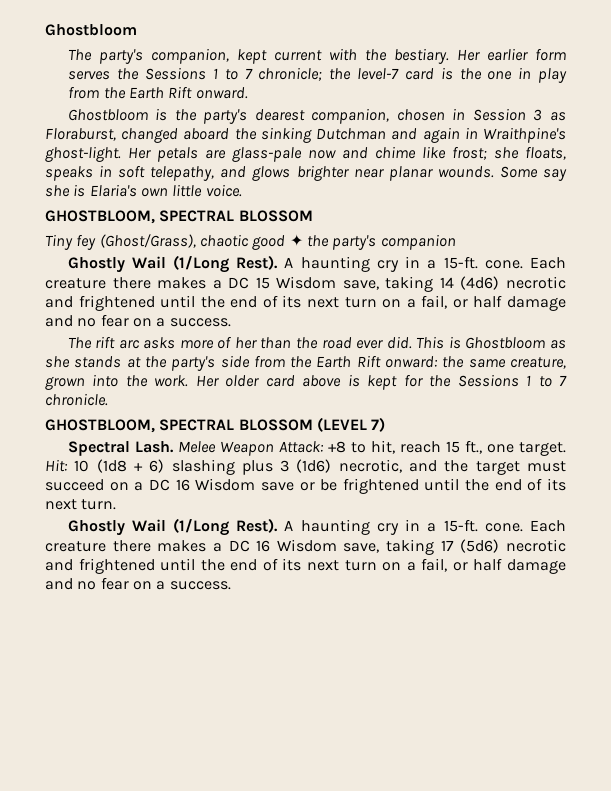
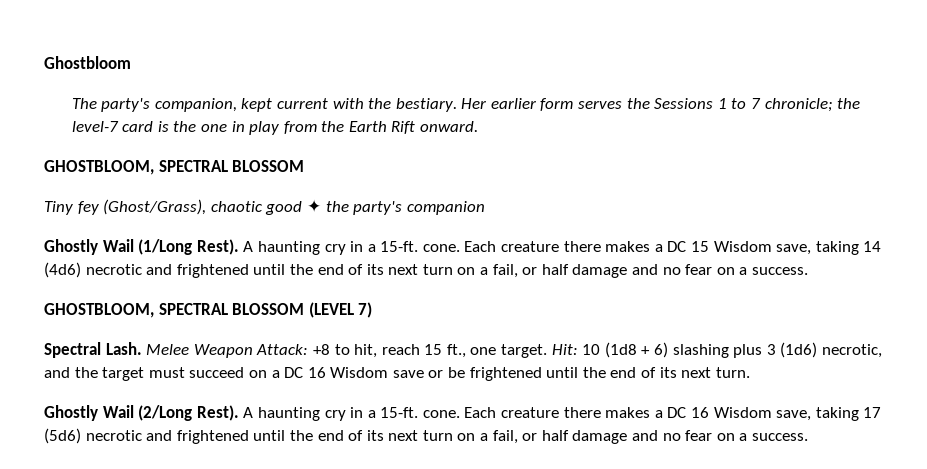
- Ghostbloom is the party's dearest companion, chosen in Session 3 as Floraburst, changed aboard the sinking Dutchman and again in Wraithpine's ghost-light. Her petals are glass-pale now and chime like frost; she floats, speaks in soft telepathy, and glows brighter near planar wounds. Some say she is Elaria's own little voice.
- The rift arc asks more of her than the road ever did. This is Ghostbloom as she stands at the party's side from the Earth Rift onward: the same creature, grown into the work. Her older card above is kept for the Sessions 1 to 7 chronicle.
  Hit: 10 (1d8 + 6) slashing plus 3 (1d6) necrotic, and the target must succeed on a DC 16 Wisdom save or be frightened until the end of its next turn.
- Ghostly Wail (1/Long Rest).
+ Ghostly Wail (2/Long Rest).

